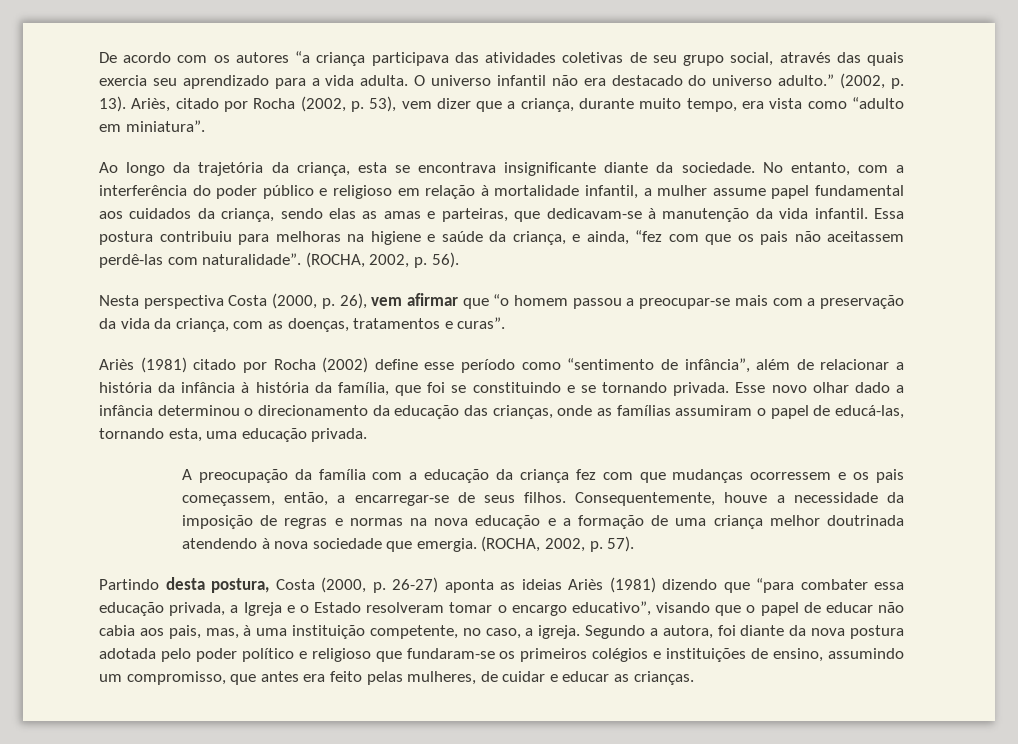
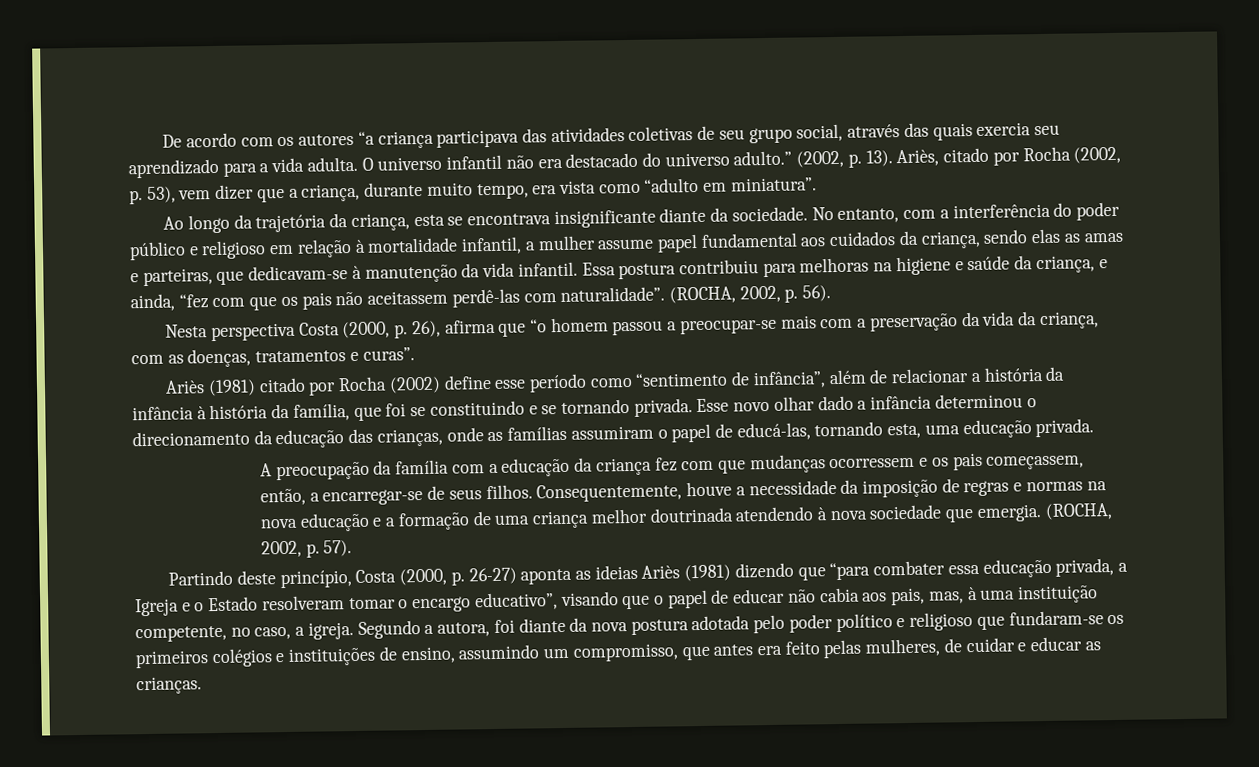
- Nesta perspectiva Costa (2000, p. 26), vem afirmar que “o homem passou a preocupar-se mais com a preservação da vida da criança, com as doenças, tratamentos e curas”.
+ Nesta perspectiva Costa (2000, p. 26), afirma que “o homem passou a preocupar-se mais com a preservação da vida da criança, com as doenças, tratamentos e curas”.
- Partindo desta postura, Costa (2000, p. 26-27) aponta as ideias Ariès (1981) dizendo que “para combater essa educação privada, a Igreja e o Estado resolveram tomar o encargo educativo”, visando que o papel de educar não cabia aos pais, mas, à uma instituição competente, no caso, a igreja.
+ Partindo deste princípio, Costa (2000, p. 26-27) aponta as ideias Ariès (1981) dizendo que “para combater essa educação privada, a Igreja e o Estado resolveram tomar o encargo educativo”, visando que o papel de educar não cabia aos pais, mas, à uma instituição competente, no caso, a igreja.

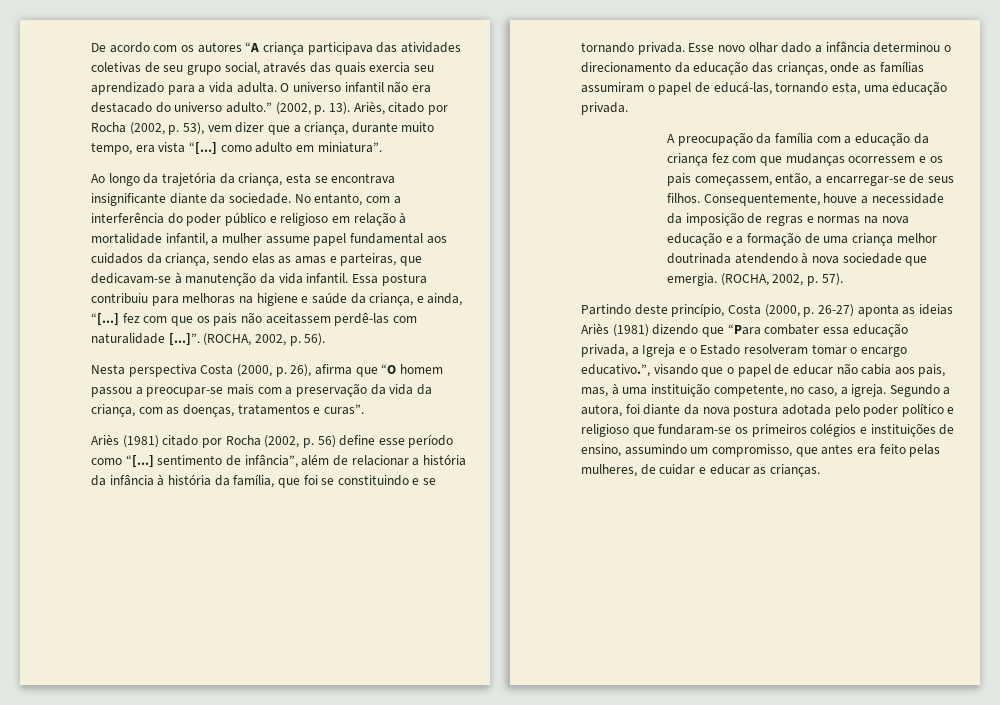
- De acordo com os autores “a criança participava das atividades coletivas de seu grupo social, através das quais exercia seu aprendizado para a vida adulta.
+ De acordo com os autores “A criança participava das atividades coletivas de seu grupo social, através das quais exercia seu aprendizado para a vida adulta.
- Ariès, citado por Rocha (2002, p. 53), vem dizer que a criança, durante muito tempo, era vista como “adulto em miniatura”.
+ Ariès, citado por Rocha (2002, p. 53), vem dizer que a criança, durante muito tempo, era vista “[...] como adulto em miniatura”.
- Essa postura contribuiu para melhoras na higiene e saúde da criança, e ainda, “fez com que os pais não aceitassem perdê-las com naturalidade”. (ROCHA, 2002, p. 56).
+ Essa postura contribuiu para melhoras na higiene e saúde da criança, e ainda, “[...] fez com que os pais não aceitassem perdê-las com naturalidade [...]”. (ROCHA, 2002, p. 56).
- Nesta perspectiva Costa (2000, p. 26), afirma que “o homem passou a preocupar-se mais com a preservação da vida da criança, com as doenças, tratamentos e curas”.
+ Nesta perspectiva Costa (2000, p. 26), afirma que “O homem passou a preocupar-se mais com a preservação da vida da criança, com as doenças, tratamentos e curas”.
- Ariès (1981) citado por Rocha (2002) define esse período como “sentimento de infância”, além de relacionar a história da infância à história da família, que foi se constituindo e se tornando privada.
+ Ariès (1981) citado por Rocha (2002, p. 56) define esse período como “[...] sentimento de infância”, além de relacionar a história da infância à história da família, que foi se constituindo e se tornando privada.
- Partindo deste princípio, Costa (2000, p. 26-27) aponta as ideias Ariès (1981) dizendo que “para combater essa educação privada, a Igreja e o Estado resolveram tomar o encargo educativo”, visando que o papel de educar não cabia aos pais, mas, à uma instituição competente, no caso, a igreja.
+ Partindo deste princípio, Costa (2000, p. 26-27) aponta as ideias Ariès (1981) dizendo que “Para combater essa educação privada, a Igreja e o Estado resolveram tomar o encargo educativo.”, visando que o papel de educar não cabia aos pais, mas, à uma instituição competente, no caso, a igreja.

